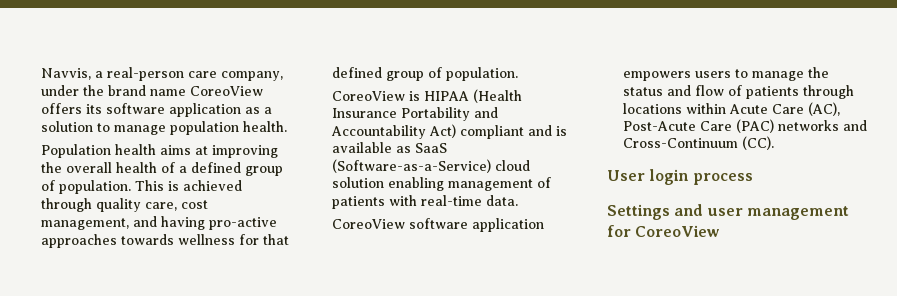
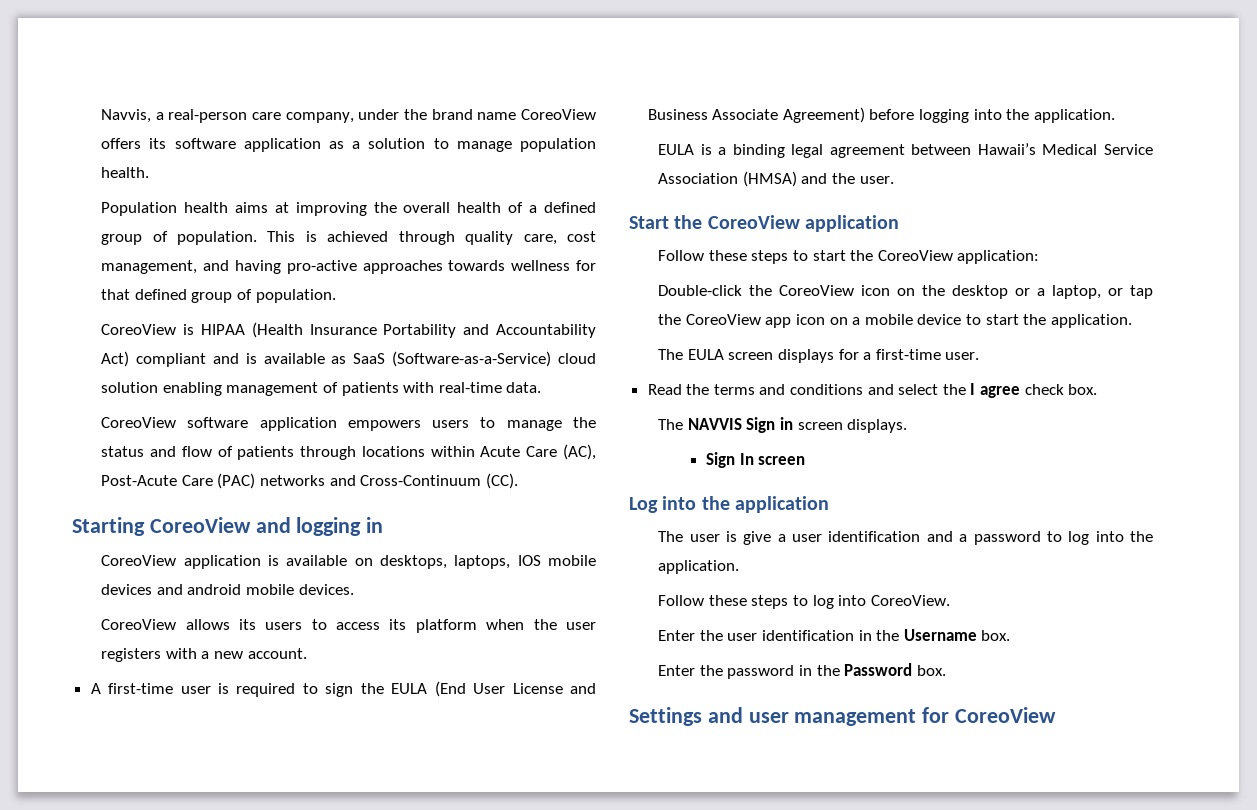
- User login process
+ Starting CoreoView and logging in
+ CoreoView application is available on desktops, laptops, IOS mobile devices and android mobile devices.
+ CoreoView allows its users to access its platform when the user registers with a new account.
+ A first-time user is required to sign the EULA (End User License and Business Associate Agreement) before logging into the application.
+ EULA is a binding legal agreement between Hawaii’s Medical Service Association (HMSA) and the user.
+ Start the CoreoView application
+ Follow these steps to start the CoreoView application:
+ Double-click the CoreoView icon on the desktop or a laptop, or tap the CoreoView app icon on a mobile device to start the application.
+ The EULA screen displays for a first-time user.
+ Read the terms and conditions and select the I agree check box.
+ The NAVVIS Sign in screen displays.
+ Sign In screen
+ Log into the application
+ The user is give a user identification and a password to log into the application.
+ Follow these steps to log into CoreoView.
+ Enter the user identification in the Username box.
+ Enter the password in the Password box.

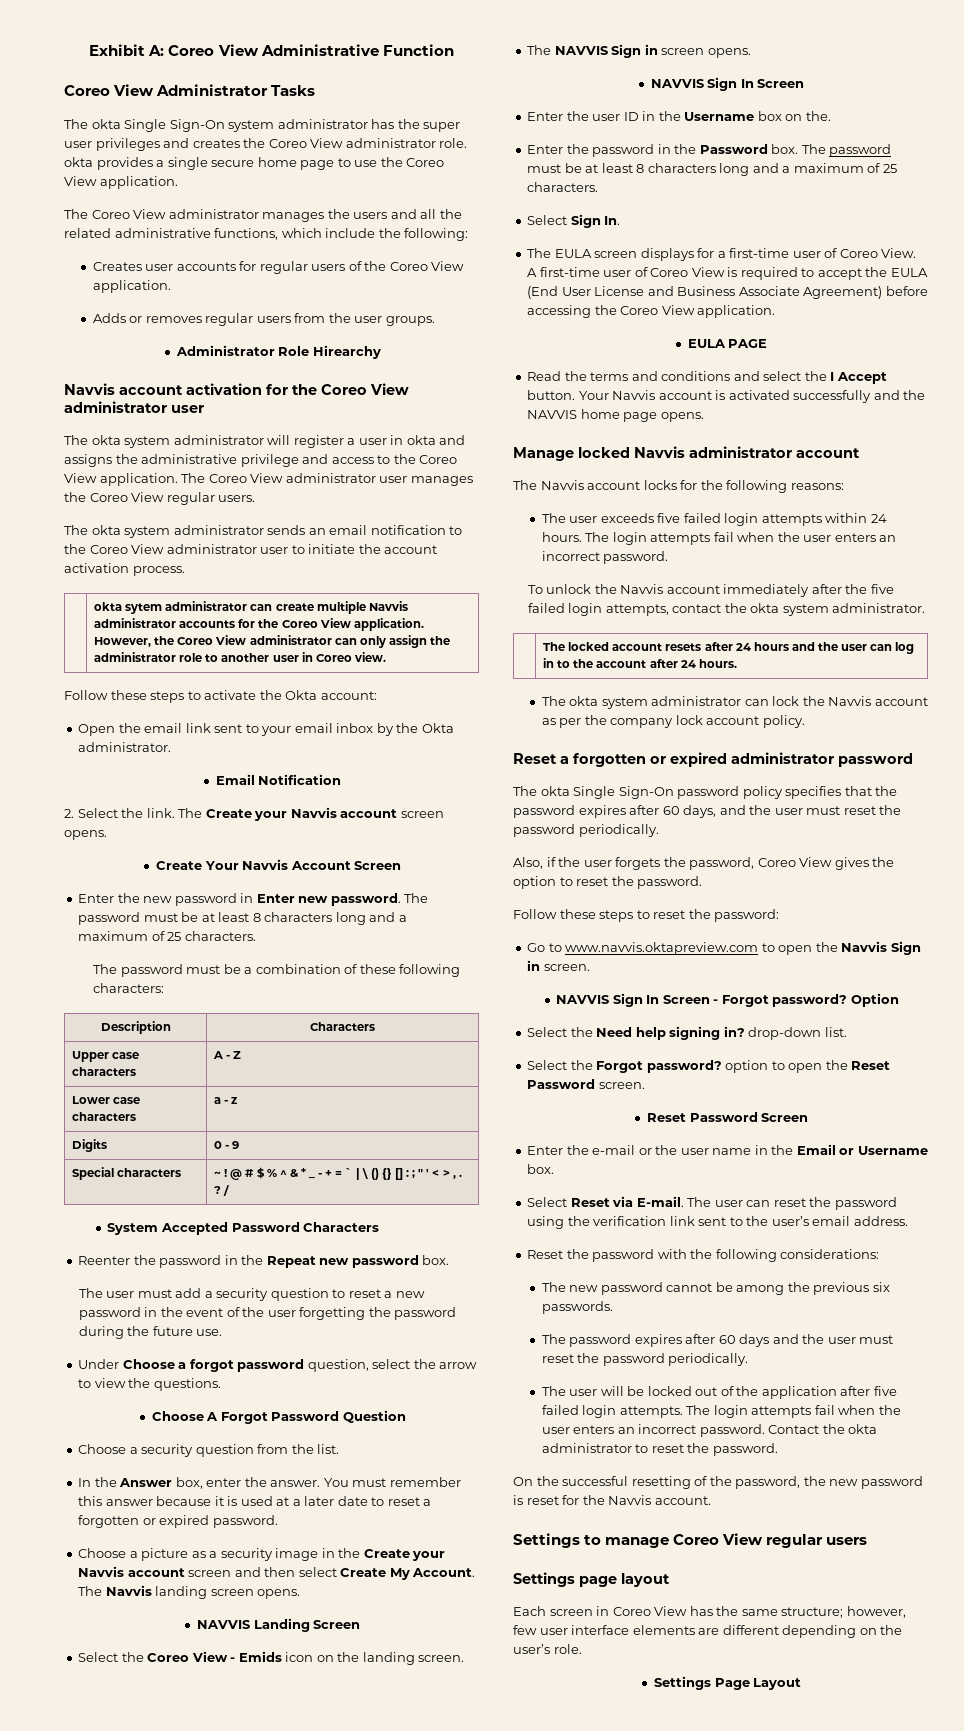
- Navvis, a real-person care company, under the brand name CoreoView offers its software application as a solution to manage population health.
- Population health aims at improving the overall health of a defined group of population. This is achieved through quality care, cost management, and having pro-active approaches towards wellness for that defined group of population.
- CoreoView is HIPAA (Health Insurance Portability and Accountability Act) compliant and is available as SaaS (Software-as-a-Service) cloud solution enabling management of patients with real-time data.
- CoreoView software application empowers users to manage the status and flow of patients through locations within Acute Care (AC), Post-Acute Care (PAC) networks and Cross-Continuum (CC).
- Starting CoreoView and logging in
- CoreoView application is available on desktops, laptops, IOS mobile devices and android mobile devices.
- CoreoView allows its users to access its platform when the user registers with a new account.
- A first-time user is required to sign the EULA (End User License and Business Associate Agreement) before logging into the application.
- EULA is a binding legal agreement between Hawaii’s Medical Service Association (HMSA) and the user.
- Start the CoreoView application
- Follow these steps to start the CoreoView application:
- Double-click the CoreoView icon on the desktop or a laptop, or tap the CoreoView app icon on a mobile device to start the application.
- The EULA screen displays for a first-time user.
+ Exhibit A: Coreo View Administrative Function
+ Coreo View Administrator Tasks
+ The okta Single Sign-On system administrator has the super user privileges and creates the Coreo View administrator role. okta provides a single secure home page to use the Coreo View application.
+ The Coreo View administrator manages the users and all the related administrative functions, which include the following:
+ Creates user accounts for regular users of the Coreo View application.
+ Adds or removes regular users from the user groups.
+ Administrator Role Hirearchy
+ Navvis account activation for the Coreo View administrator user
+ The okta system administrator will register a user in okta and assigns the administrative privilege and access to the Coreo View application. The Coreo View administrator user manages the Coreo View regular users.
+ The okta system administrator sends an email notification to the Coreo View administrator user to initiate the account activation process.
+ | okta sytem administrator can create multiple Navvis administrator accounts for the Coreo View application. However, the Coreo View administrator can only assign the administrator role to another user in Coreo view.
+ Follow these steps to activate the Okta account:
+ Open the email link sent to your email inbox by the Okta administrator.
+ Email Notification
+ 2. Select the link. The Create your Navvis account screen opens.
+ Create Your Navvis Account Screen
+ Enter the new password in Enter new password. The password must be at least 8 characters long and a maximum of 25 characters.
+ The password must be a combination of these following characters:
+ Description | Characters
+ Upper case characters | A - Z
+ Lower case characters | a - z
+ Digits | 0 - 9
+ Special characters | ~ ! @ # $ % ^ & * _ - + = ` | \ () {} [] : ; " ' < > , . ? /
+ System Accepted Password Characters
+ Reenter the password in the Repeat new password box.
+ The user must add a security question to reset a new password in the event of the user forgetting the password during the future use.
+ Under Choose a forgot password question, select the arrow to view the questions.
+ Choose A Forgot Password Question
+ Choose a security question from the list.
+ In the Answer box, enter the answer. You must remember this answer because it is used at a later date to reset a forgotten or expired password.
+ Choose a picture as a security image in the Create your Navvis account screen and then select Create My Account. The Navvis landing screen opens.
+ NAVVIS Landing Screen
+ Select the Coreo View - Emids icon on the landing screen.
+ The NAVVIS Sign in screen opens.
+ NAVVIS Sign In Screen
+ Enter the user ID in the Username box on the.
+ Enter the password in the Password box. The password must be at least 8 characters long and a maximum of 25 characters.
+ Select Sign In.
+ The EULA screen displays for a first-time user of Coreo View. A first-time user of Coreo View is required to accept the EULA (End User License and Business Associate Agreement) before accessing the Coreo View application.
+ EULA PAGE
- Read the terms and conditions and select the I agree check box.
- The NAVVIS Sign in screen displays.
- Sign In screen
- Log into the application
- The user is give a user identification and a password to log into the application.
- Follow these steps to log into CoreoView.
- Enter the user identification in the Username box.
- Enter the password in the Password box.
- Settings and user management for CoreoView
+ Read the terms and conditions and select the I Accept button. Your Navvis account is activated successfully and the NAVVIS home page opens.
+ Manage locked Navvis administrator account
+ The Navvis account locks for the following reasons:
+ The user exceeds five failed login attempts within 24 hours. The login attempts fail when the user enters an incorrect password.
+ To unlock the Navvis account immediately after the five failed login attempts, contact the okta system administrator.
+ | The locked account resets after 24 hours and the user can log in to the account after 24 hours.
+ The okta system administrator can lock the Navvis account as per the company lock account policy.
+ Reset a forgotten or expired administrator password
+ The okta Single Sign-On password policy specifies that the password expires after 60 days, and the user must reset the password periodically.
+ Also, if the user forgets the password, Coreo View gives the option to reset the password.
+ Follow these steps to reset the password:
+ Go to www.navvis.oktapreview.com to open the Navvis Sign in screen.
+ NAVVIS Sign In Screen - Forgot password? Option
+ Select the Need help signing in? drop-down list.
+ Select the Forgot password? option to open the Reset Password screen.
+ Reset Password Screen
+ Enter the e-mail or the user name in the Email or Username box.
+ Select Reset via E-mail. The user can reset the password using the verification link sent to the user’s email address.
+ Reset the password with the following considerations:
+ The new password cannot be among the previous six passwords.
+ The password expires after 60 days and the user must reset the password periodically.
+ The user will be locked out of the application after five failed login attempts. The login attempts fail when the user enters an incorrect password. Contact the okta administrator to reset the password.
+ On the successful resetting of the password, the new password is reset for the Navvis account.
+ Settings to manage Coreo View regular users
+ Settings page layout
+ Each screen in Coreo View has the same structure; however, few user interface elements are different depending on the user’s role.
+ Settings Page Layout

